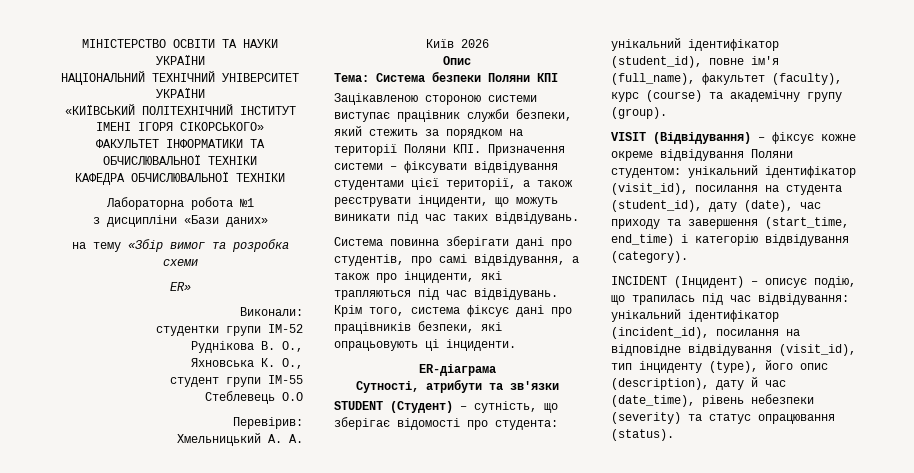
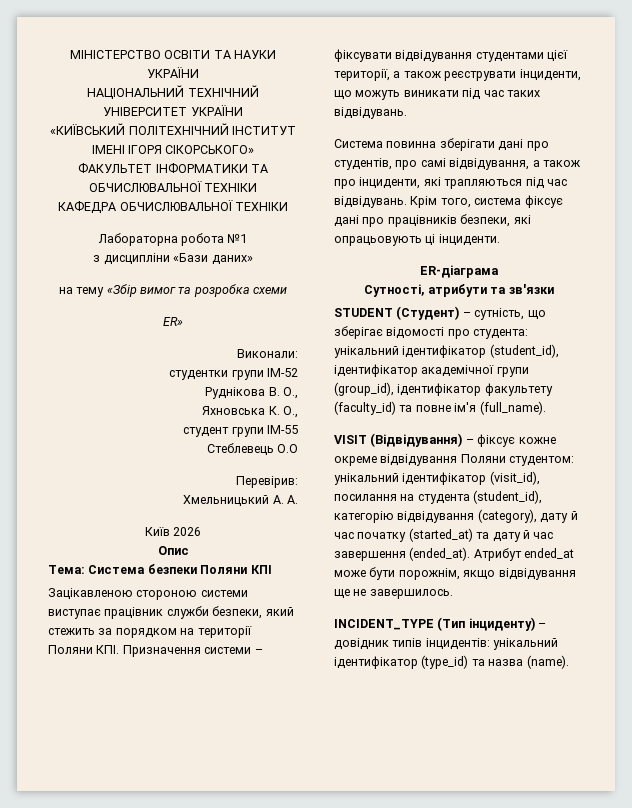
- STUDENT (Студент) – сутність, що зберігає відомості про студента: унікальний ідентифікатор (student_id), повне ім'я (full_name), факультет (faculty), курс (course) та академічну групу (group).
+ STUDENT (Студент) – сутність, що зберігає відомості про студента: унікальний ідентифікатор (student_id), ідентифікатор академічної групи (group_id), ідентифікатор факультету (faculty_id) та повне ім'я (full_name).
- VISIT (Відвідування) – фіксує кожне окреме відвідування Поляни студентом: унікальний ідентифікатор (visit_id), посилання на студента (student_id), дату (date), час приходу та завершення (start_time, end_time) і категорію відвідування (category).
- INCIDENT (Інцидент) – описує подію, що трапилась під час відвідування: унікальний ідентифікатор (incident_id), посилання на відповідне відвідування (visit_id), тип інциденту (type), його опис (description), дату й час (date_time), рівень небезпеки (severity) та статус опрацювання (status).
+ VISIT (Відвідування) – фіксує кожне окреме відвідування Поляни студентом: унікальний ідентифікатор (visit_id), посилання на студента (student_id), категорію відвідування (category), дату й час початку (started_at) та дату й час завершення (ended_at). Атрибут ended_at може бути порожнім, якщо відвідування ще не завершилось.
+ INCIDENT_TYPE (Тип інциденту) – довідник типів інцидентів: унікальний ідентифікатор (type_id) та назва (name).

